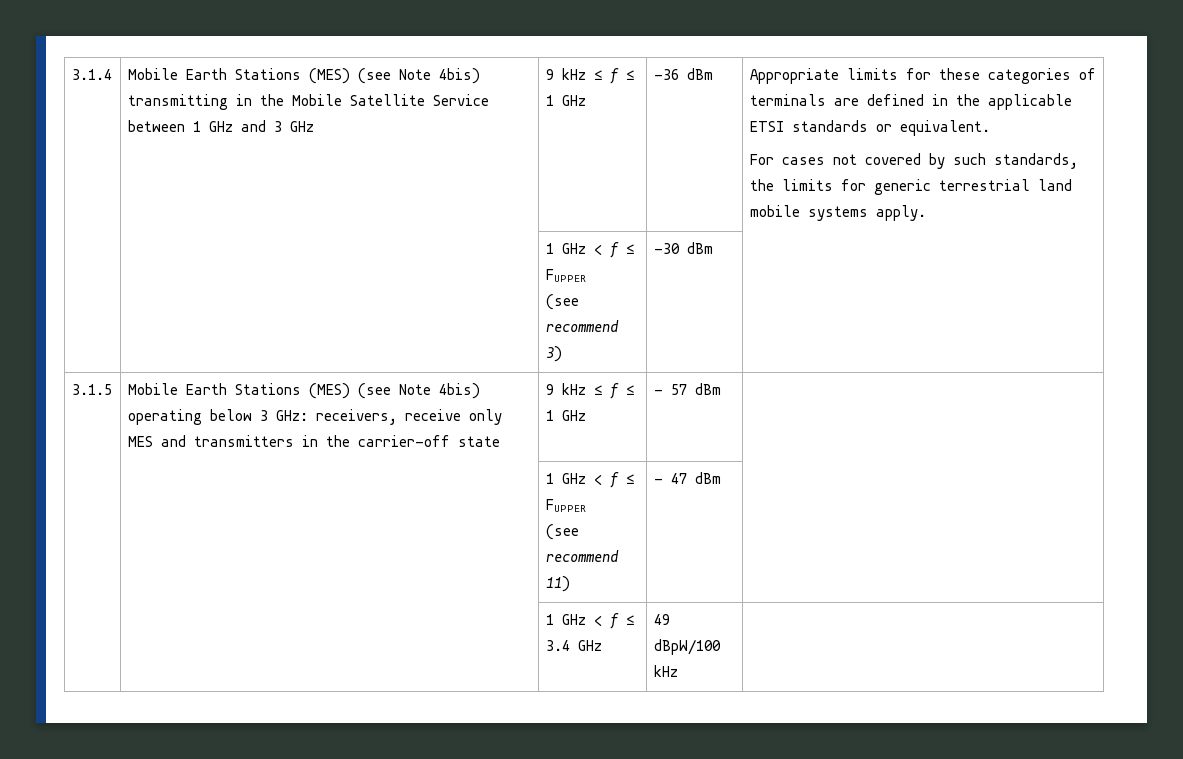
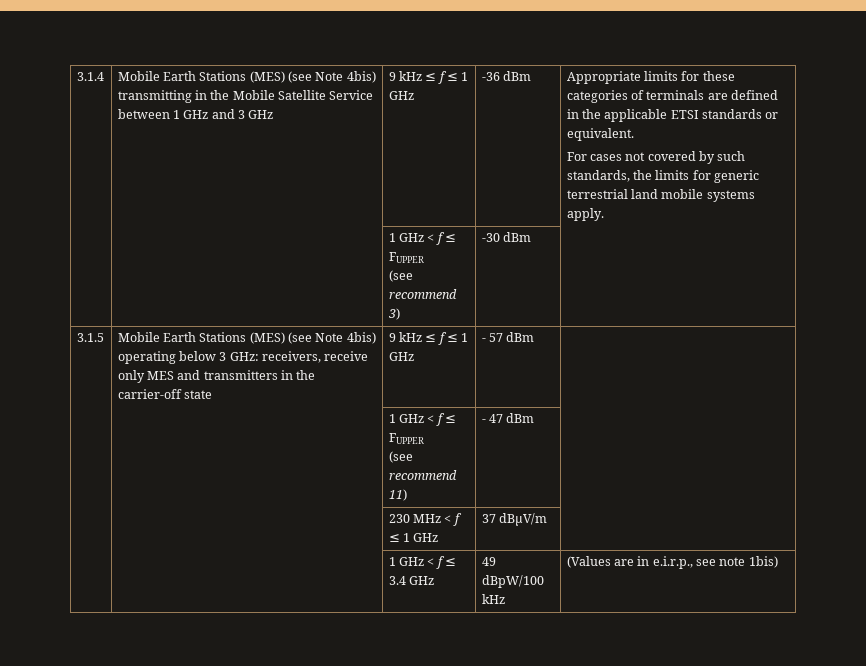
+ | | 230 MHz < f ≤ 1 GHz | 37 dBµV/m |
- | | 1 GHz < f ≤ 3.4 GHz | 49 dBpW/100 kHz |
+ | | 1 GHz < f ≤ 3.4 GHz | 49 dBpW/100 kHz | (Values are in e.i.r.p., see note 1bis)

